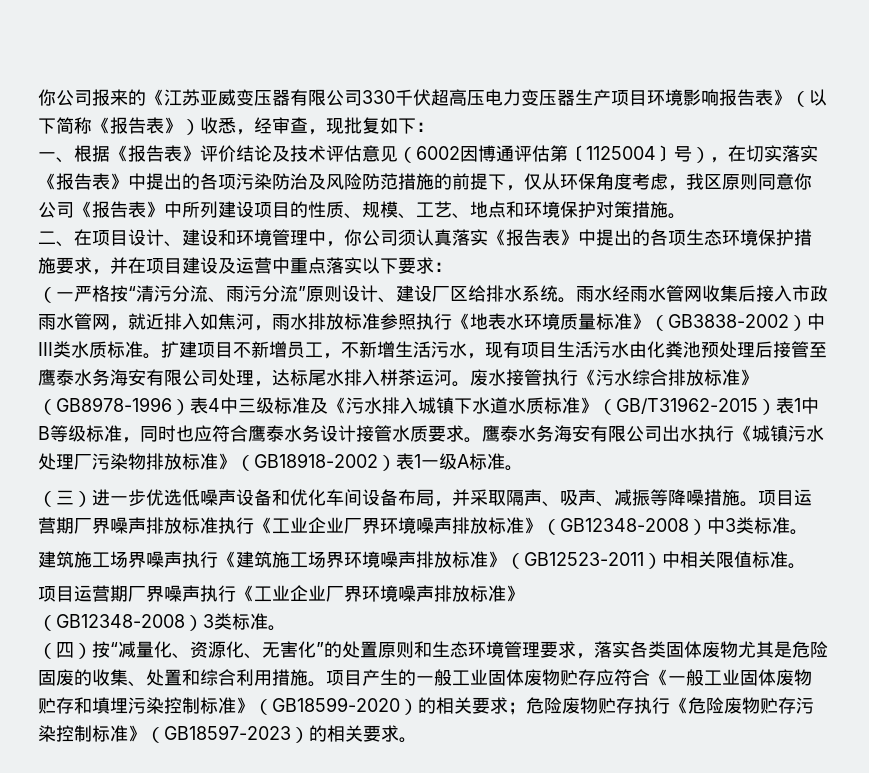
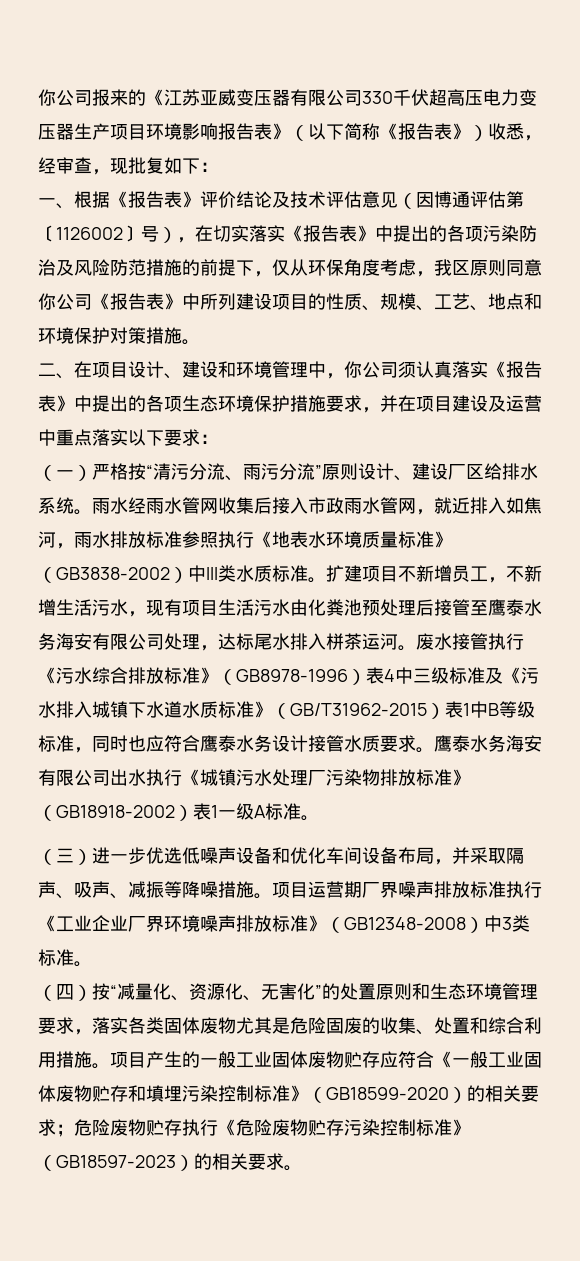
- 一、根据《报告表》评价结论及技术评估意见（6002因博通评估第〔1125004〕号），在切实落实《报告表》中提出的各项污染防治及风险防范措施的前提下，仅从环保角度考虑，我区原则同意你公司《报告表》中所列建设项目的性质、规模、工艺、地点和环境保护对策措施。
+ 一、根据《报告表》评价结论及技术评估意见（因博通评估第〔1126002〕号），在切实落实《报告表》中提出的各项污染防治及风险防范措施的前提下，仅从环保角度考虑，我区原则同意你公司《报告表》中所列建设项目的性质、规模、工艺、地点和环境保护对策措施。
- （一严格按“清污分流、雨污分流”原则设计、建设厂区给排水系统。
+ （一）严格按“清污分流、雨污分流”原则设计、建设厂区给排水系统。
- 建筑施工场界噪声执行《建筑施工场界环境噪声排放标准》（GB12523-2011）中相关限值标准。
- 项目运营期厂界噪声执行《工业企业厂界环境噪声排放标准》
- （GB12348-2008）3类标准。

